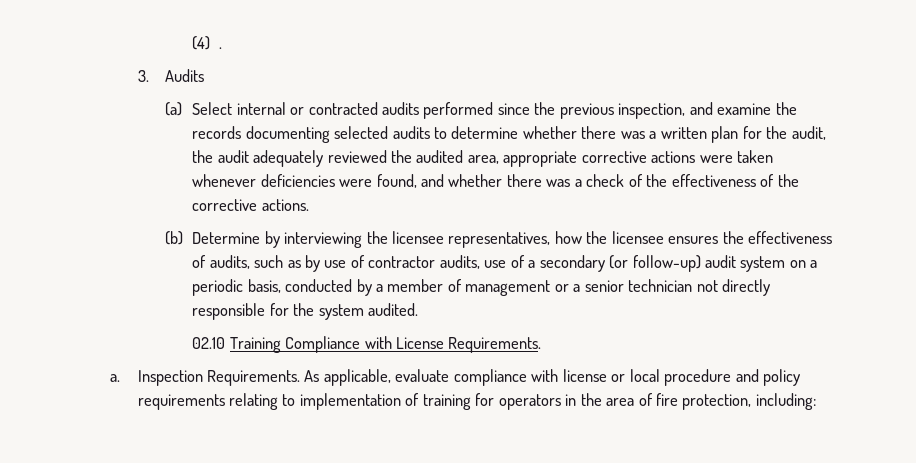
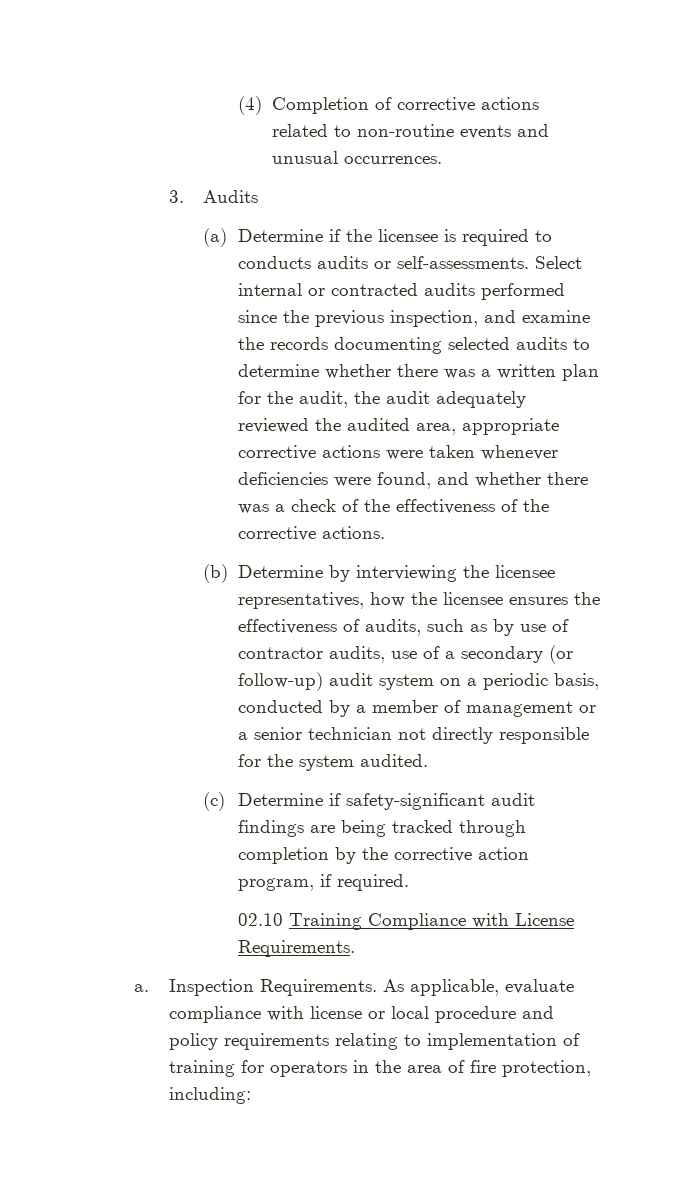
- (4) .
+ (4) Completion of corrective actions related to non-routine events and unusual occurrences.
  3. Audits
- (a) Select internal or contracted audits performed since the previous inspection, and examine the records documenting selected audits to determine whether there was a written plan for the audit, the audit adequately reviewed the audited area, appropriate corrective actions were taken whenever deficiencies were found, and whether there was a check of the effectiveness of the corrective actions.
+ (a) Determine if the licensee is required to conducts audits or self-assessments. Select internal or contracted audits performed since the previous inspection, and examine the records documenting selected audits to determine whether there was a written plan for the audit, the audit adequately reviewed the audited area, appropriate corrective actions were taken whenever deficiencies were found, and whether there was a check of the effectiveness of the corrective actions.
+ (c) Determine if safety-significant audit findings are being tracked through completion by the corrective action program, if required.

